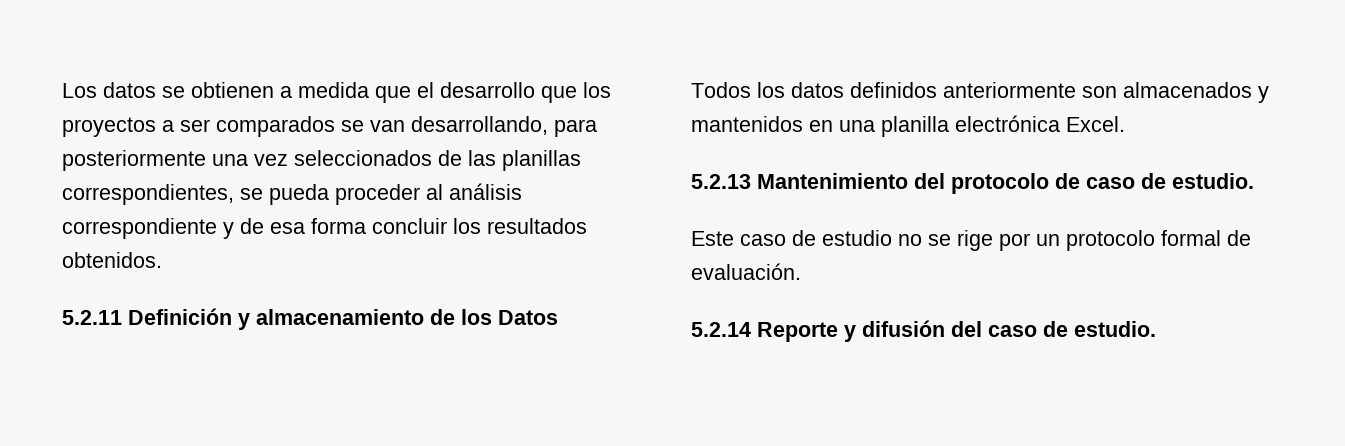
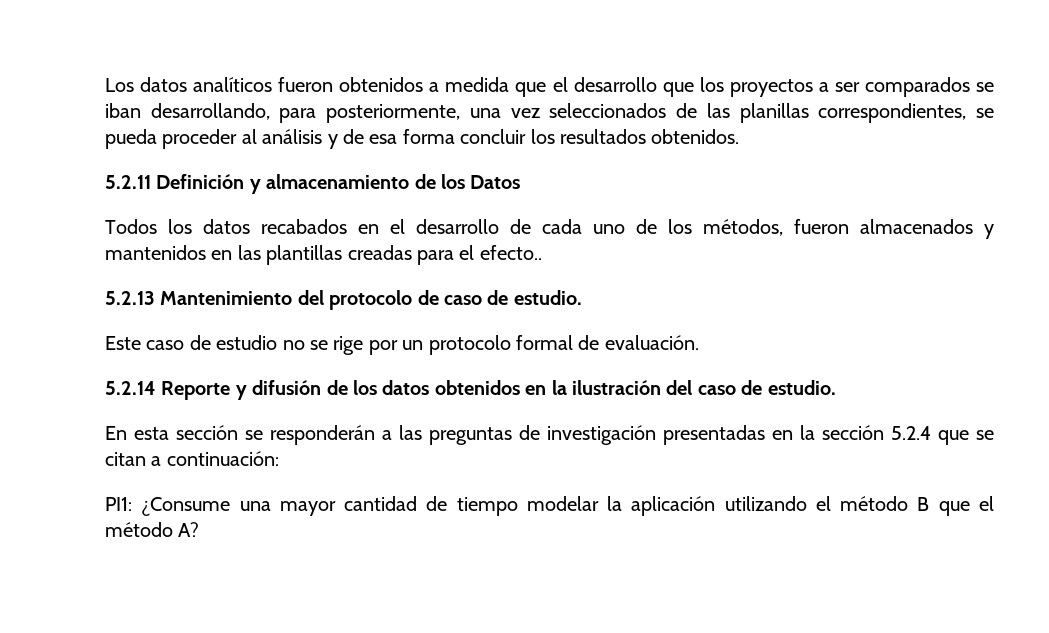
- Los datos se obtienen a medida que el desarrollo que los proyectos a ser comparados se van desarrollando, para posteriormente una vez seleccionados de las planillas correspondientes, se pueda proceder al análisis correspondiente y de esa forma concluir los resultados obtenidos.
+ Los datos analíticos fueron obtenidos a medida que el desarrollo que los proyectos a ser comparados se iban desarrollando, para posteriormente, una vez seleccionados de las planillas correspondientes, se pueda proceder al análisis y de esa forma concluir los resultados obtenidos.
- Todos los datos definidos anteriormente son almacenados y mantenidos en una planilla electrónica Excel.
+ Todos los datos recabados en el desarrollo de cada uno de los métodos, fueron almacenados y mantenidos en las plantillas creadas para el efecto..
- 5.2.14 Reporte y difusión del caso de estudio.
+ 5.2.14 Reporte y difusión de los datos obtenidos en la ilustración del caso de estudio.
+ En esta sección se responderán a las preguntas de investigación presentadas en la sección 5.2.4 que se citan a continuación:
+ PI1: ¿Consume una mayor cantidad de tiempo modelar la aplicación utilizando el método B que el método A?

